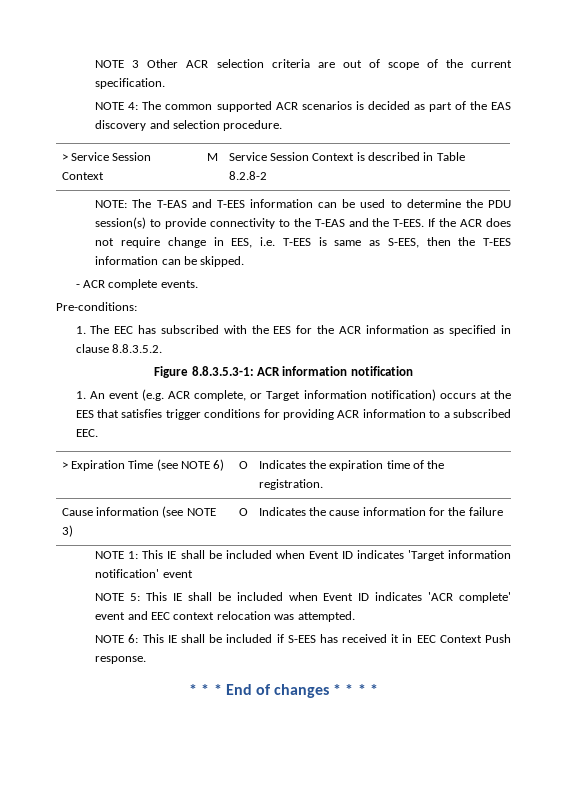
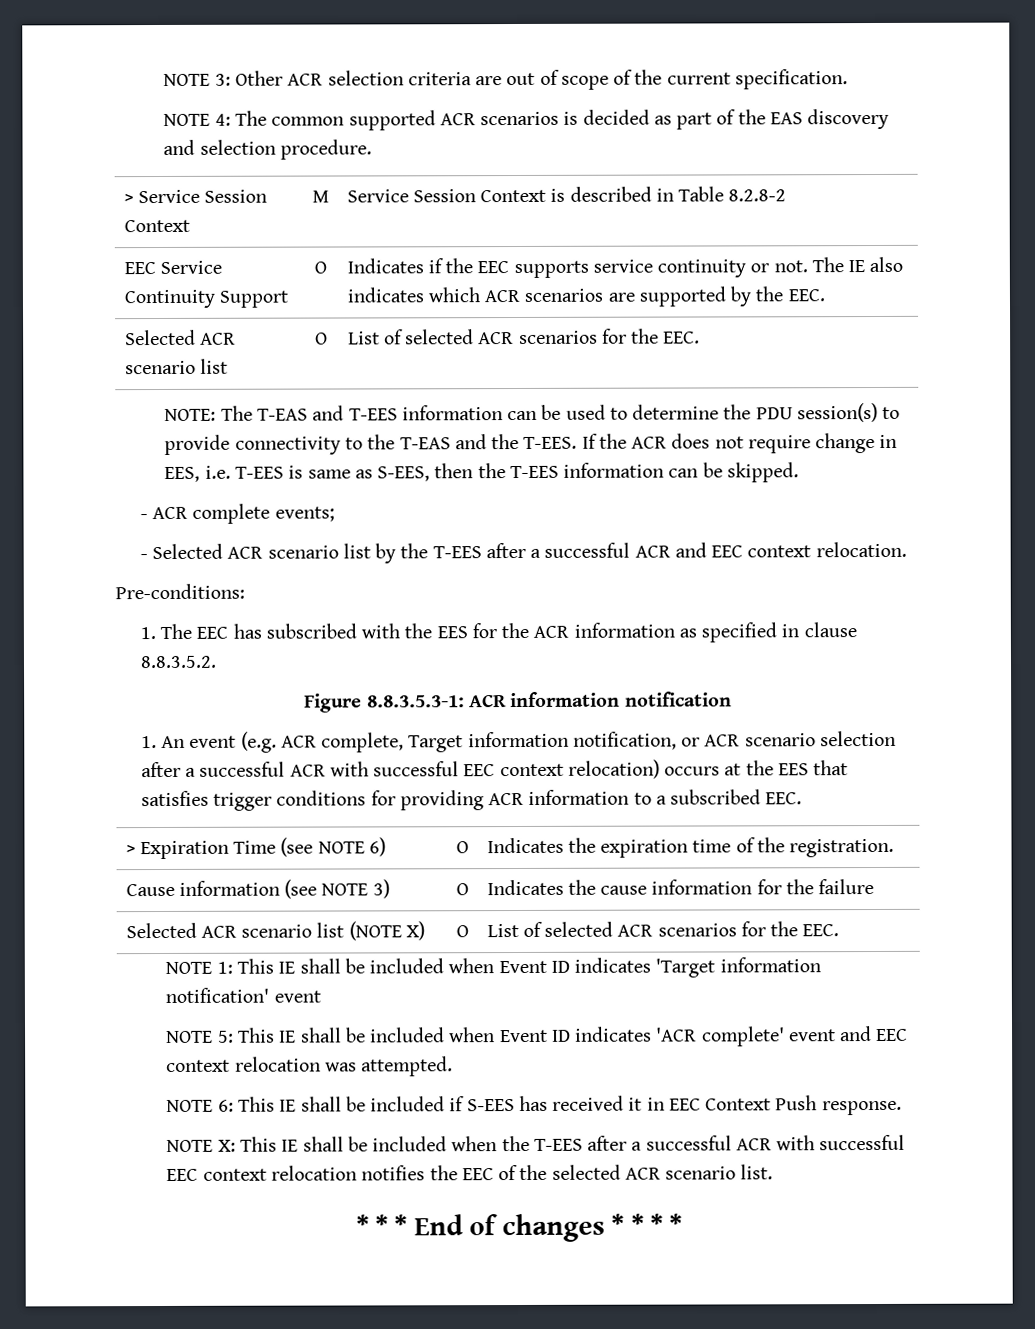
- NOTE 3 Other ACR selection criteria are out of scope of the current specification.
+ NOTE 3: Other ACR selection criteria are out of scope of the current specification.
+ EEC Service Continuity Support | O | Indicates if the EEC supports service continuity or not. The IE also indicates which ACR scenarios are supported by the EEC.
+ Selected ACR scenario list | O | List of selected ACR scenarios for the EEC.
- - ACR complete events.
+ - ACR complete events;
+ - Selected ACR scenario list by the T-EES after a successful ACR and EEC context relocation.
- 1. An event (e.g. ACR complete, or Target information notification) occurs at the EES that satisfies trigger conditions for providing ACR information to a subscribed EEC.
+ 1. An event (e.g. ACR complete, Target information notification, or ACR scenario selection after a successful ACR with successful EEC context relocation) occurs at the EES that satisfies trigger conditions for providing ACR information to a subscribed EEC.
+ Selected ACR scenario list (NOTE X) | O | List of selected ACR scenarios for the EEC.
+ NOTE X: This IE shall be included when the T-EES after a successful ACR with successful EEC context relocation notifies the EEC of the selected ACR scenario list.

